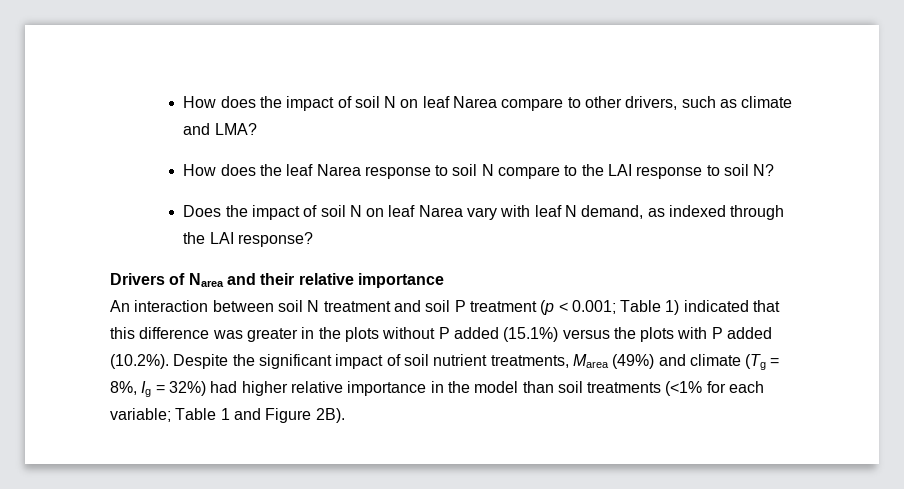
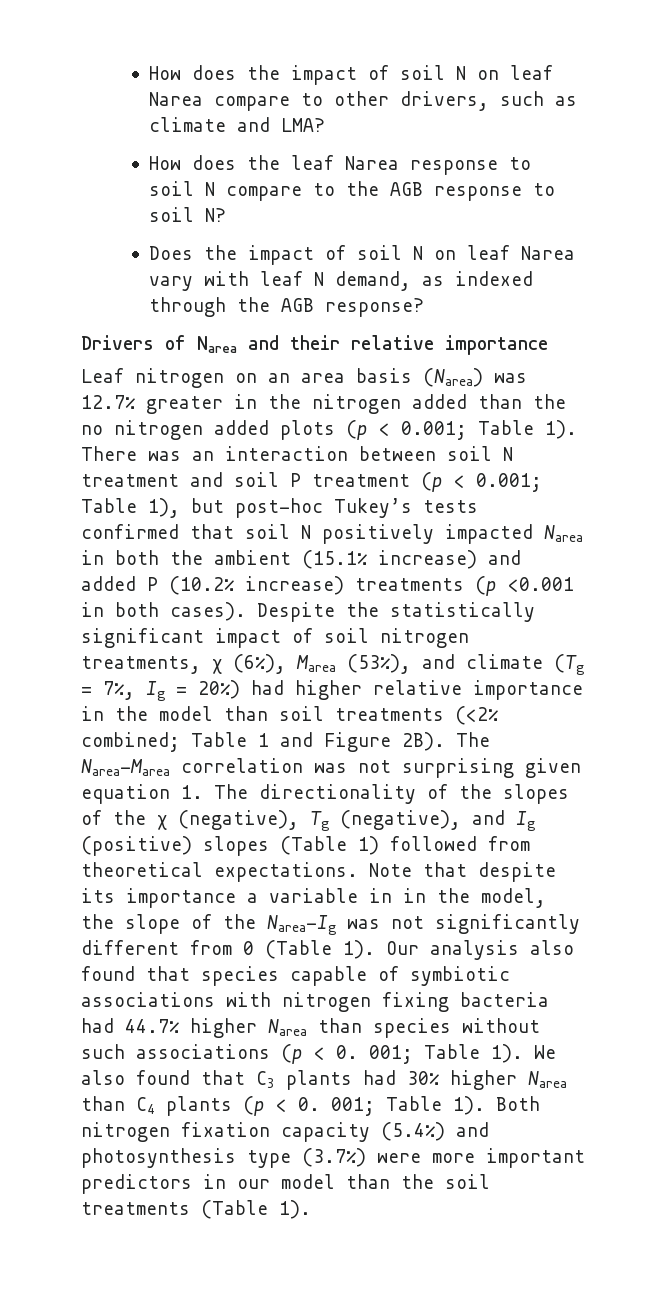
- How does the leaf Narea response to soil N compare to the LAI response to soil N?
+ How does the leaf Narea response to soil N compare to the AGB response to soil N?
- Does the impact of soil N on leaf Narea vary with leaf N demand, as indexed through the LAI response?
+ Does the impact of soil N on leaf Narea vary with leaf N demand, as indexed through the AGB response?
- An interaction between soil N treatment and soil P treatment (p < 0.001; Table 1) indicated that this difference was greater in the plots without P added (15.1%) versus the plots with P added (10.2%). Despite the significant impact of soil nutrient treatments, Marea (49%) and climate (Tg = 8%, Ig = 32%) had higher relative importance in the model than soil treatments (<1% for each variable; Table 1 and Figure 2B).
+ Leaf nitrogen on an area basis (Narea) was 12.7% greater in the nitrogen added than the no nitrogen added plots (p < 0.001; Table 1). There was an interaction between soil N treatment and soil P treatment (p < 0.001; Table 1), but post-hoc Tukey’s tests confirmed that soil N positively impacted Narea in both the ambient (15.1% increase) and added P (10.2% increase) treatments (p <0.001 in both cases). Despite the statistically significant impact of soil nitrogen treatments, χ (6%), Marea (53%), and climate (Tg = 7%, Ig = 20%) had higher relative importance in the model than soil treatments (<2% combined; Table 1 and Figure 2B).
+ The Narea-Marea correlation was not surprising given equation 1. The directionality of the slopes of the χ (negative), Tg (negative), and Ig (positive) slopes (Table 1) followed from theoretical expectations. Note that despite its importance a variable in in the model, the slope of the Narea-Ig was not significantly different from 0 (Table 1). Our analysis also found that species capable of symbiotic associations with nitrogen fixing bacteria had 44.7% higher Narea than species without such associations (p < 0. 001; Table 1). We also found that C3 plants had 30% higher Narea than C4 plants (p < 0. 001; Table 1). Both nitrogen fixation capacity (5.4%) and photosynthesis type (3.7%) were more important predictors in our model than the soil treatments (Table 1).

